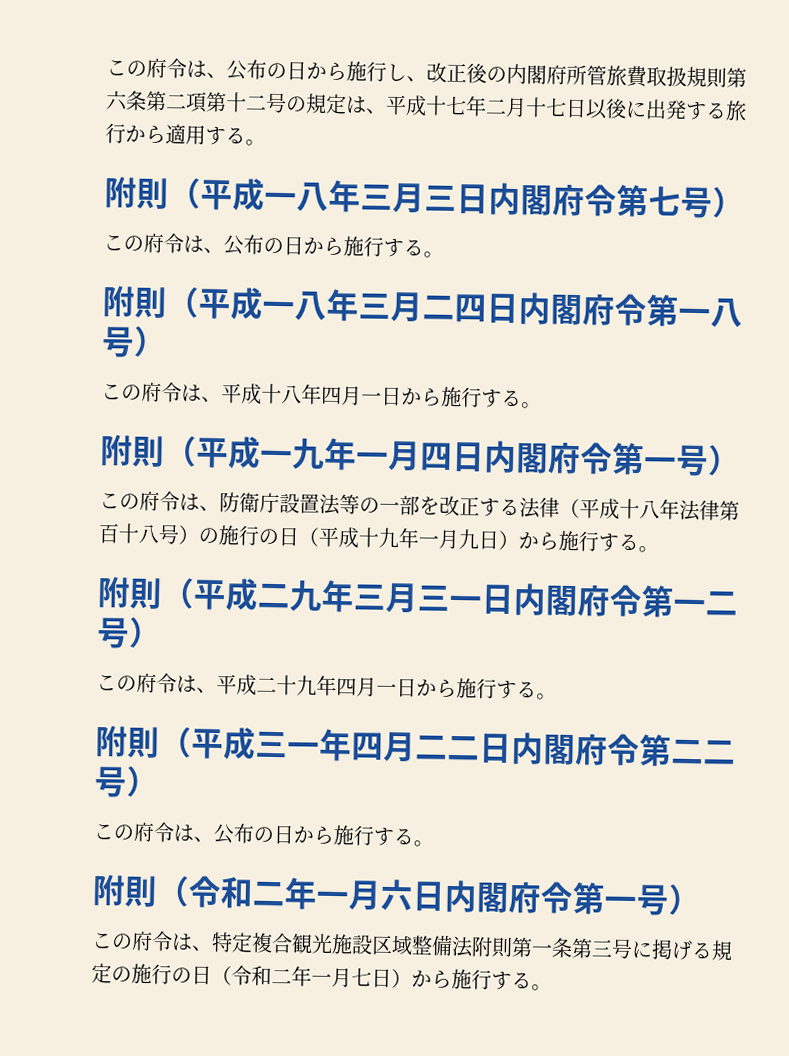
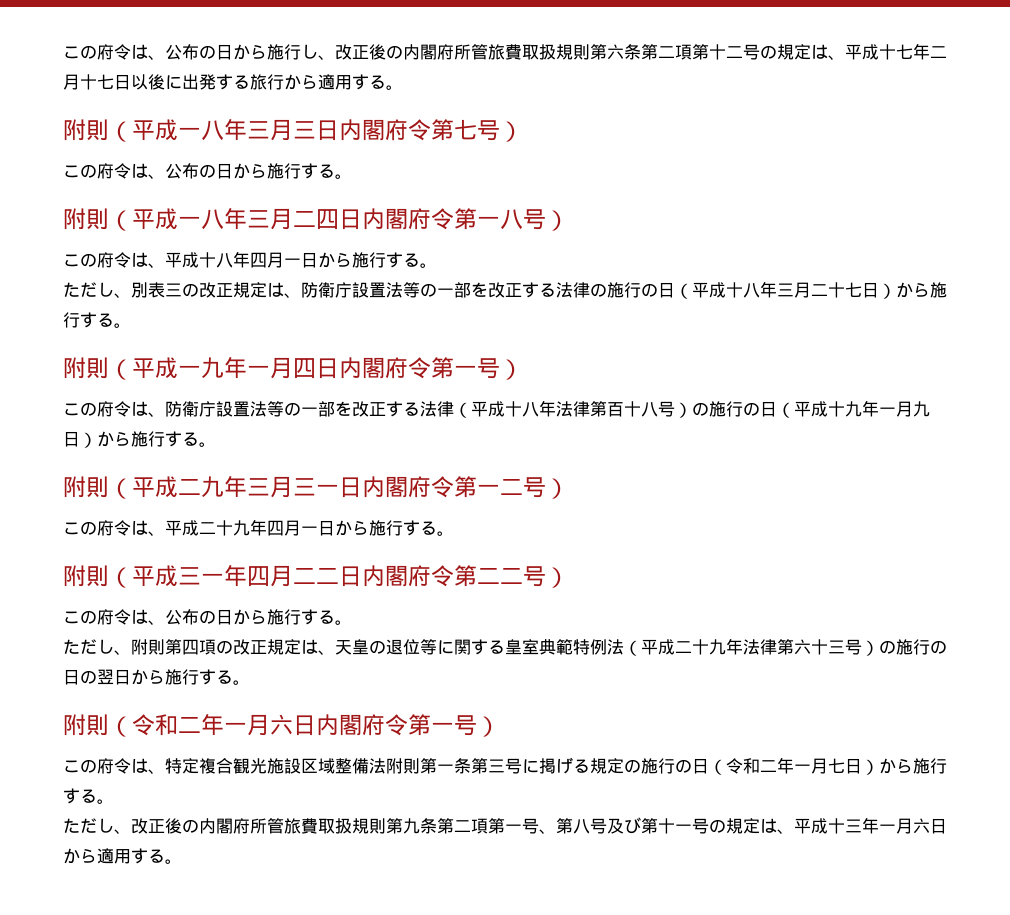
+ ただし、別表三の改正規定は、防衛庁設置法等の一部を改正する法律の施行の日（平成十八年三月二十七日）から施行する。
+ ただし、附則第四項の改正規定は、天皇の退位等に関する皇室典範特例法（平成二十九年法律第六十三号）の施行の日の翌日から施行する。
+ ただし、改正後の内閣府所管旅費取扱規則第九条第二項第一号、第八号及び第十一号の規定は、平成十三年一月六日から適用する。

